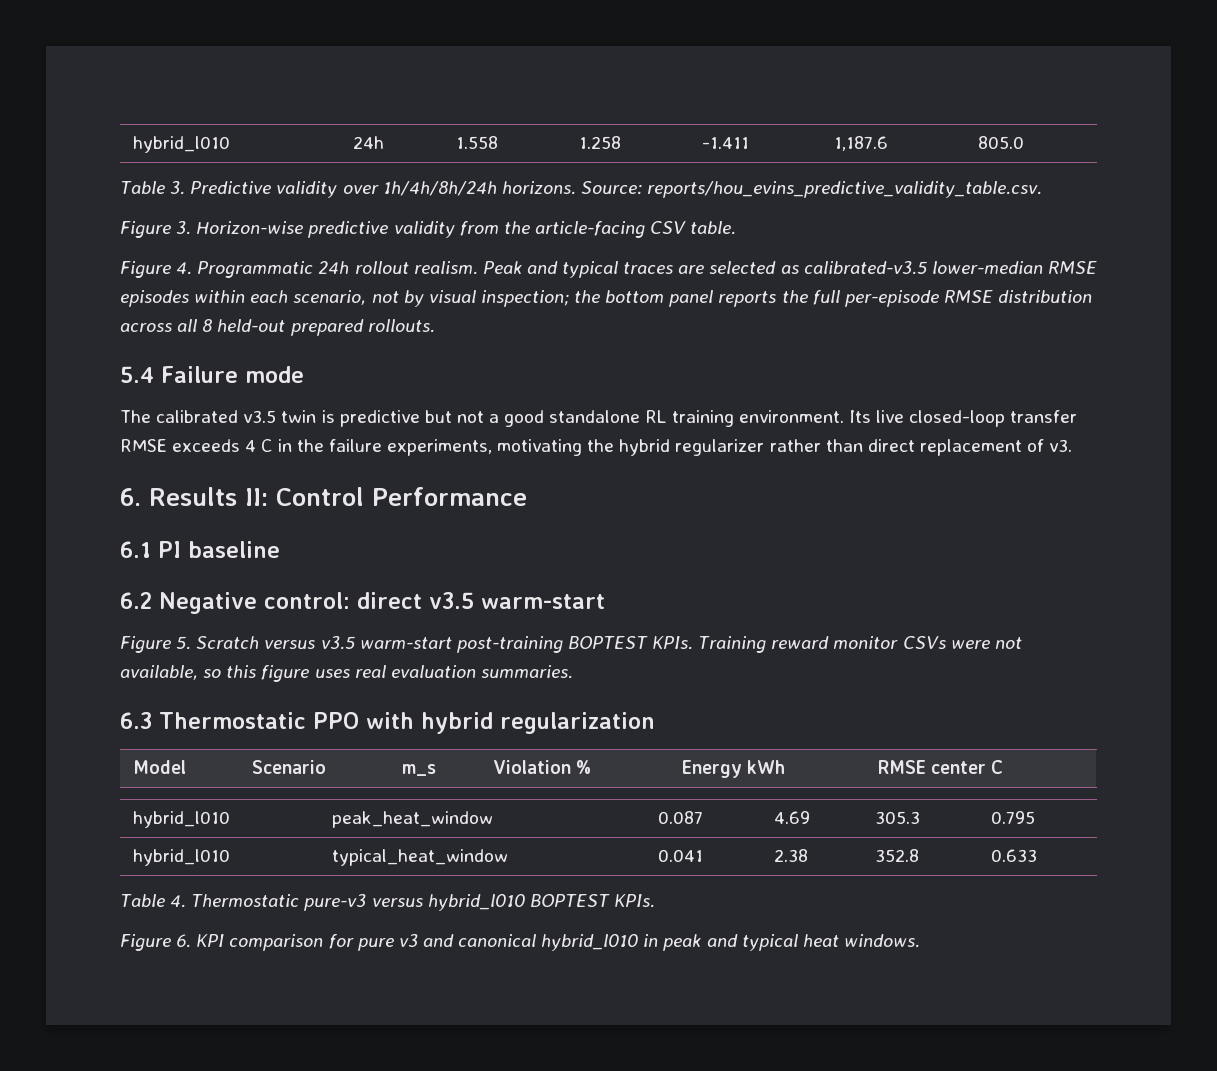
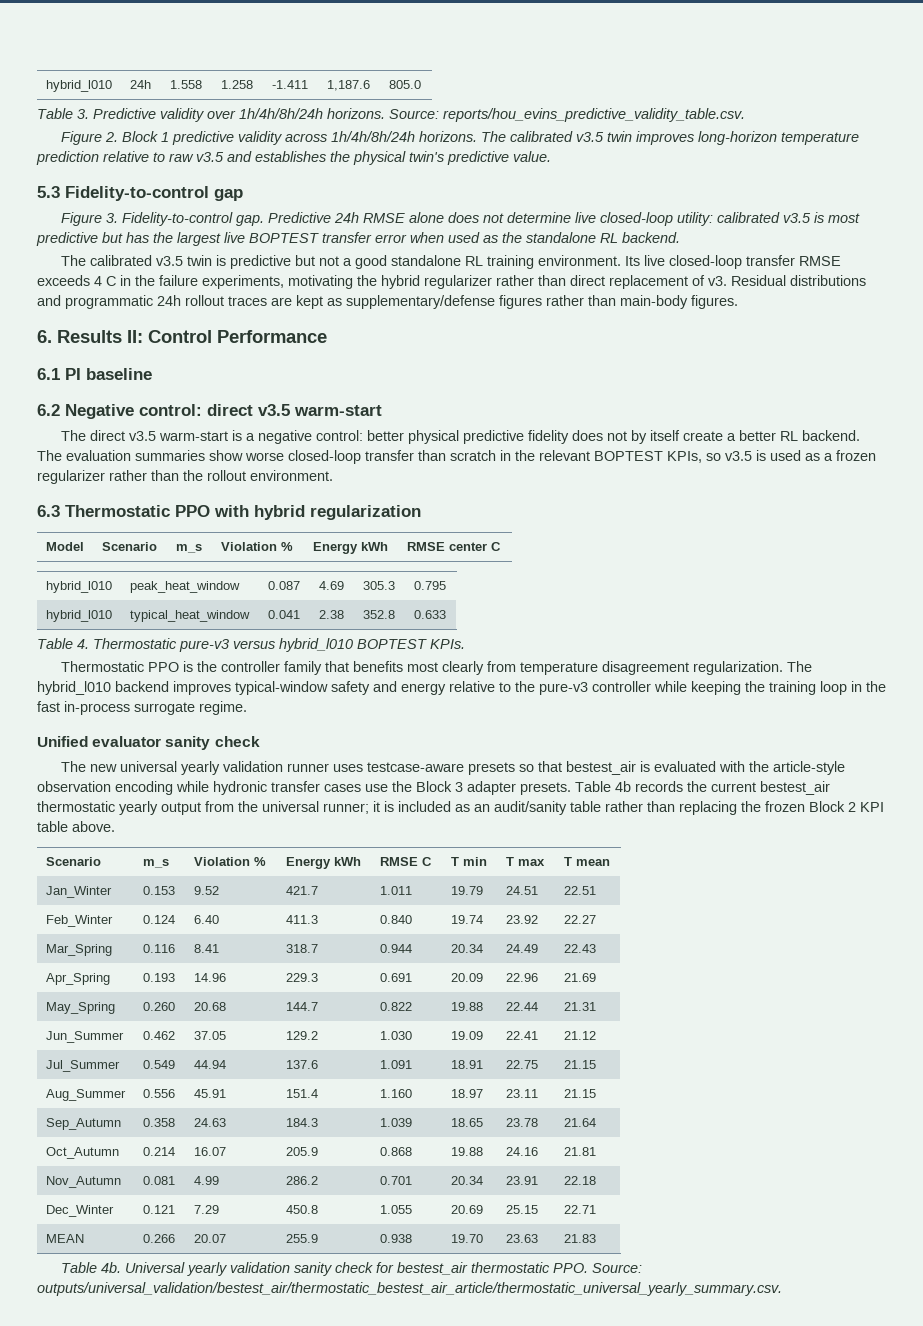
- Figure 3. Horizon-wise predictive validity from the article-facing CSV table.
- Figure 4. Programmatic 24h rollout realism. Peak and typical traces are selected as calibrated-v3.5 lower-median RMSE episodes within each scenario, not by visual inspection; the bottom panel reports the full per-episode RMSE distribution across all 8 held-out prepared rollouts.
- 5.4 Failure mode
+ Figure 2. Block 1 predictive validity across 1h/4h/8h/24h horizons. The calibrated v3.5 twin improves long-horizon temperature prediction relative to raw v3.5 and establishes the physical twin's predictive value.
+ 5.3 Fidelity-to-control gap
+ Figure 3. Fidelity-to-control gap. Predictive 24h RMSE alone does not determine live closed-loop utility: calibrated v3.5 is most predictive but has the largest live BOPTEST transfer error when used as the standalone RL backend.
+ Residual distributions and programmatic 24h rollout traces are kept as supplementary/defense figures rather than main-body figures.
- Figure 5. Scratch versus v3.5 warm-start post-training BOPTEST KPIs. Training reward monitor CSVs were not available, so this figure uses real evaluation summaries.
+ The direct v3.5 warm-start is a negative control: better physical predictive fidelity does not by itself create a better RL backend. The evaluation summaries show worse closed-loop transfer than scratch in the relevant BOPTEST KPIs, so v3.5 is used as a frozen regularizer rather than the rollout environment.
- Figure 6. KPI comparison for pure v3 and canonical hybrid_l010 in peak and typical heat windows.
+ Thermostatic PPO is the controller family that benefits most clearly from temperature disagreement regularization. The hybrid_l010 backend improves typical-window safety and energy relative to the pure-v3 controller while keeping the training loop in the fast in-process surrogate regime.
+ Unified evaluator sanity check
+ The new universal yearly validation runner uses testcase-aware presets so that bestest_air is evaluated with the article-style observation encoding while hydronic transfer cases use the Block 3 adapter presets. Table 4b records the current bestest_air thermostatic yearly output from the universal runner; it is included as an audit/sanity table rather than replacing the frozen Block 2 KPI table above.
+ Scenario | m_s | Violation % | Energy kWh | RMSE C | T min | T max | T mean
+ Jan_Winter | 0.153 | 9.52 | 421.7 | 1.011 | 19.79 | 24.51 | 22.51
+ Feb_Winter | 0.124 | 6.40 | 411.3 | 0.840 | 19.74 | 23.92 | 22.27
+ Mar_Spring | 0.116 | 8.41 | 318.7 | 0.944 | 20.34 | 24.49 | 22.43
+ Apr_Spring | 0.193 | 14.96 | 229.3 | 0.691 | 20.09 | 22.96 | 21.69
+ May_Spring | 0.260 | 20.68 | 144.7 | 0.822 | 19.88 | 22.44 | 21.31
+ Jun_Summer | 0.462 | 37.05 | 129.2 | 1.030 | 19.09 | 22.41 | 21.12
+ Jul_Summer | 0.549 | 44.94 | 137.6 | 1.091 | 18.91 | 22.75 | 21.15
+ Aug_Summer | 0.556 | 45.91 | 151.4 | 1.160 | 18.97 | 23.11 | 21.15
+ Sep_Autumn | 0.358 | 24.63 | 184.3 | 1.039 | 18.65 | 23.78 | 21.64
+ Oct_Autumn | 0.214 | 16.07 | 205.9 | 0.868 | 19.88 | 24.16 | 21.81
+ Nov_Autumn | 0.081 | 4.99 | 286.2 | 0.701 | 20.34 | 23.91 | 22.18
+ Dec_Winter | 0.121 | 7.29 | 450.8 | 1.055 | 20.69 | 25.15 | 22.71
+ MEAN | 0.266 | 20.07 | 255.9 | 0.938 | 19.70 | 23.63 | 21.83
+ Table 4b. Universal yearly validation sanity check for bestest_air thermostatic PPO. Source: outputs/universal_validation/bestest_air/thermostatic_bestest_air_article/thermostatic_universal_yearly_summary.csv.

